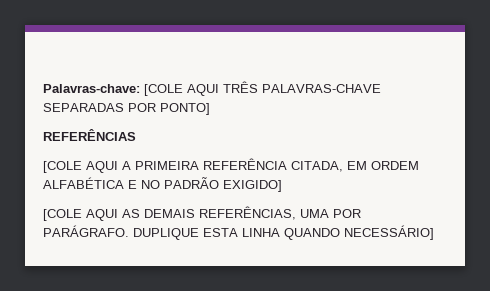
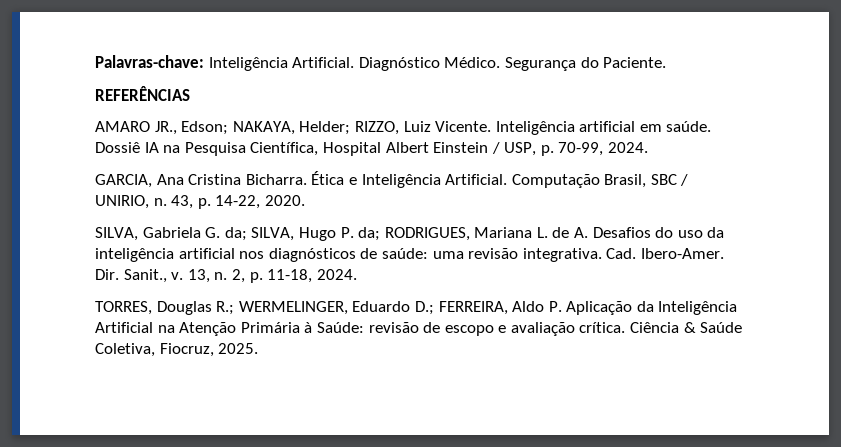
- Palavras-chave: [COLE AQUI TRÊS PALAVRAS-CHAVE SEPARADAS POR PONTO]
+ Palavras-chave: Inteligência Artificial. Diagnóstico Médico. Segurança do Paciente.
  REFERÊNCIAS
- [COLE AQUI A PRIMEIRA REFERÊNCIA CITADA, EM ORDEM ALFABÉTICA E NO PADRÃO EXIGIDO]
- [COLE AQUI AS DEMAIS REFERÊNCIAS, UMA POR PARÁGRAFO. DUPLIQUE ESTA LINHA QUANDO NECESSÁRIO]
+ AMARO JR., Edson; NAKAYA, Helder; RIZZO, Luiz Vicente. Inteligência artificial em saúde. Dossiê IA na Pesquisa Científica, Hospital Albert Einstein / USP, p. 70-99, 2024.
+ GARCIA, Ana Cristina Bicharra. Ética e Inteligência Artificial. Computação Brasil, SBC / UNIRIO, n. 43, p. 14-22, 2020.
+ SILVA, Gabriela G. da; SILVA, Hugo P. da; RODRIGUES, Mariana L. de A. Desafios do uso da inteligência artificial nos diagnósticos de saúde: uma revisão integrativa. Cad. Ibero-Amer. Dir. Sanit., v. 13, n. 2, p. 11-18, 2024.
+ TORRES, Douglas R.; WERMELINGER, Eduardo D.; FERREIRA, Aldo P. Aplicação da Inteligência Artificial na Atenção Primária à Saúde: revisão de escopo e avaliação crítica. Ciência & Saúde Coletiva, Fiocruz, 2025.

